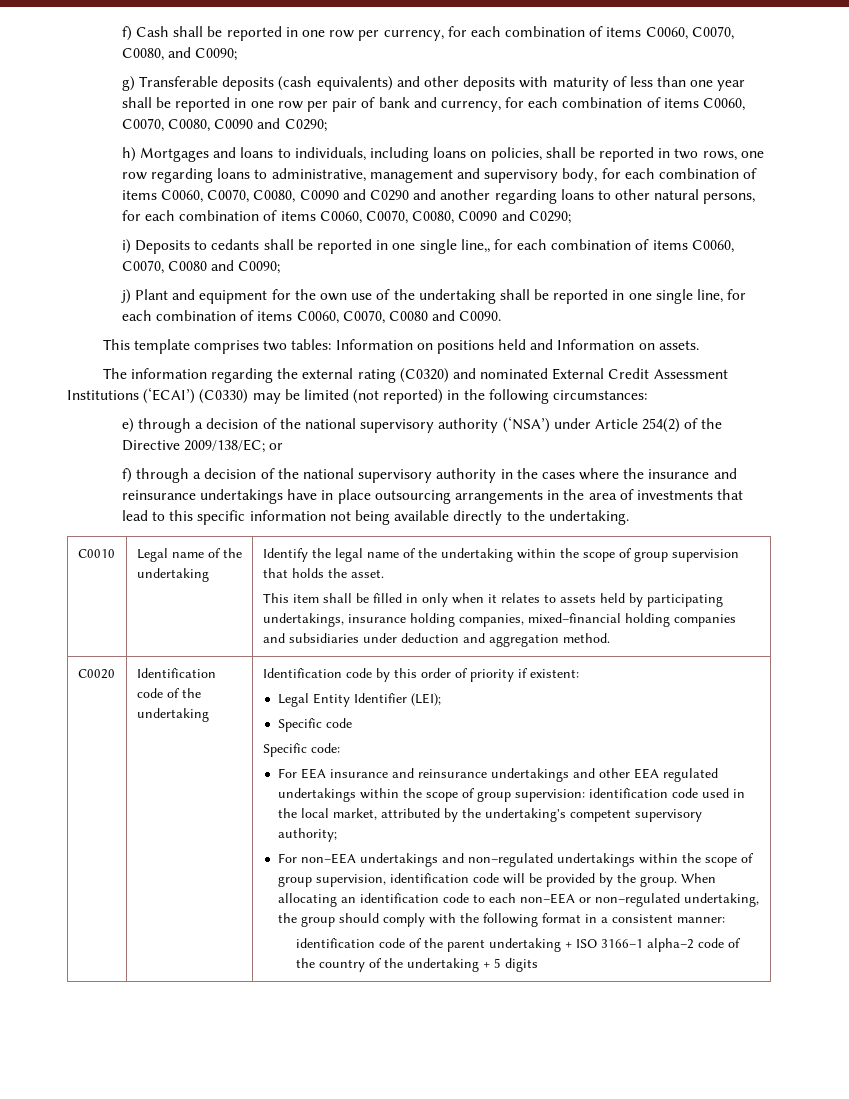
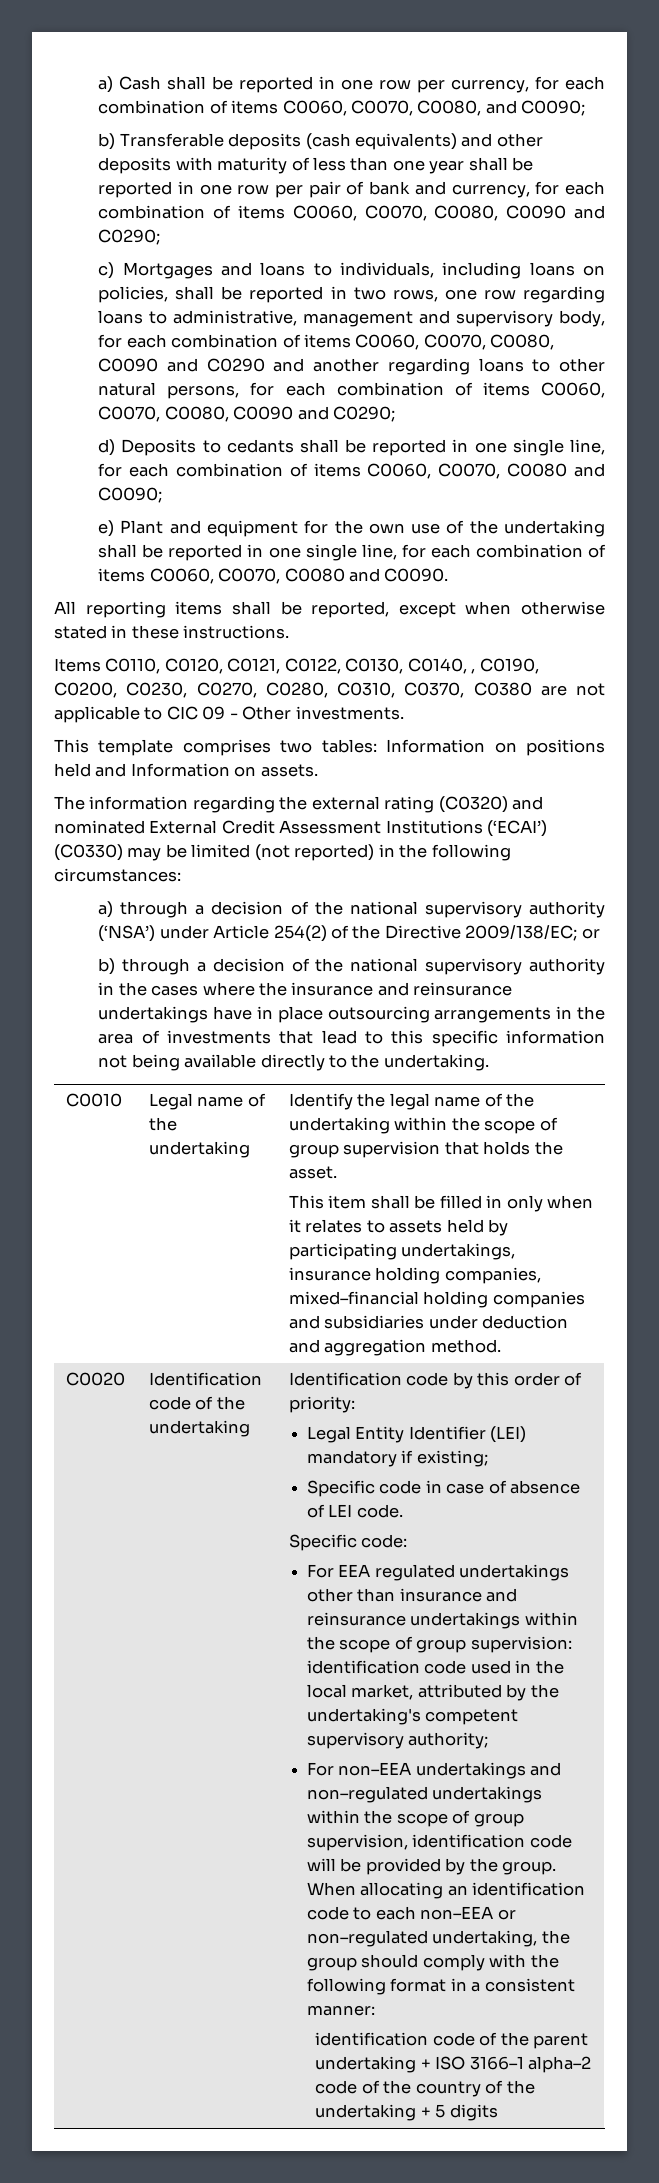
- f) Cash shall be reported in one row per currency, for each combination of items C0060, C0070, C0080, and C0090;
+ a) Cash shall be reported in one row per currency, for each combination of items C0060, C0070, C0080, and C0090;
- g) Transferable deposits (cash equivalents) and other deposits with maturity of less than one year shall be reported in one row per pair of bank and currency, for each combination of items C0060, C0070, C0080, C0090 and C0290;
+ b) Transferable deposits (cash equivalents) and other deposits with maturity of less than one year shall be reported in one row per pair of bank and currency, for each combination of items C0060, C0070, C0080, C0090 and C0290;
- h) Mortgages and loans to individuals, including loans on policies, shall be reported in two rows, one row regarding loans to administrative, management and supervisory body, for each combination of items C0060, C0070, C0080, C0090 and C0290 and another regarding loans to other natural persons, for each combination of items C0060, C0070, C0080, C0090 and C0290;
+ c) Mortgages and loans to individuals, including loans on policies, shall be reported in two rows, one row regarding loans to administrative, management and supervisory body, for each combination of items C0060, C0070, C0080, C0090 and C0290 and another regarding loans to other natural persons, for each combination of items C0060, C0070, C0080, C0090 and C0290;
- i) Deposits to cedants shall be reported in one single line,, for each combination of items C0060, C0070, C0080 and C0090;
+ d) Deposits to cedants shall be reported in one single line, for each combination of items C0060, C0070, C0080 and C0090;
- j) Plant and equipment for the own use of the undertaking shall be reported in one single line, for each combination of items C0060, C0070, C0080 and C0090.
+ e) Plant and equipment for the own use of the undertaking shall be reported in one single line, for each combination of items C0060, C0070, C0080 and C0090.
+ All reporting items shall be reported, except when otherwise stated in these instructions.
+ Items C0110, C0120, C0121, C0122, C0130, C0140, , C0190, C0200, C0230, C0270, C0280, C0310, C0370, C0380 are not applicable to CIC 09 - Other investments.
- e) through a decision of the national supervisory authority (‘NSA’) under Article 254(2) of the Directive 2009/138/EC; or
+ a) through a decision of the national supervisory authority (‘NSA’) under Article 254(2) of the Directive 2009/138/EC; or
- f) through a decision of the national supervisory authority in the cases where the insurance and reinsurance undertakings have in place outsourcing arrangements in the area of investments that lead to this specific information not being available directly to the undertaking.
+ b) through a decision of the national supervisory authority in the cases where the insurance and reinsurance undertakings have in place outsourcing arrangements in the area of investments that lead to this specific information not being available directly to the undertaking.
- Identification code by this order of priority if existent:
+ Identification code by this order of priority:
- Legal Entity Identifier (LEI);
- Specific code
+ Legal Entity Identifier (LEI) mandatory if existing;
+ Specific code in case of absence of LEI code.
  Specific code:
- For EEA insurance and reinsurance undertakings and other EEA regulated undertakings within the scope of group supervision: identification code used in the local market, attributed by the undertaking's competent supervisory authority;
+ For EEA regulated undertakings other than insurance and reinsurance undertakings within the scope of group supervision: identification code used in the local market, attributed by the undertaking's competent supervisory authority;

